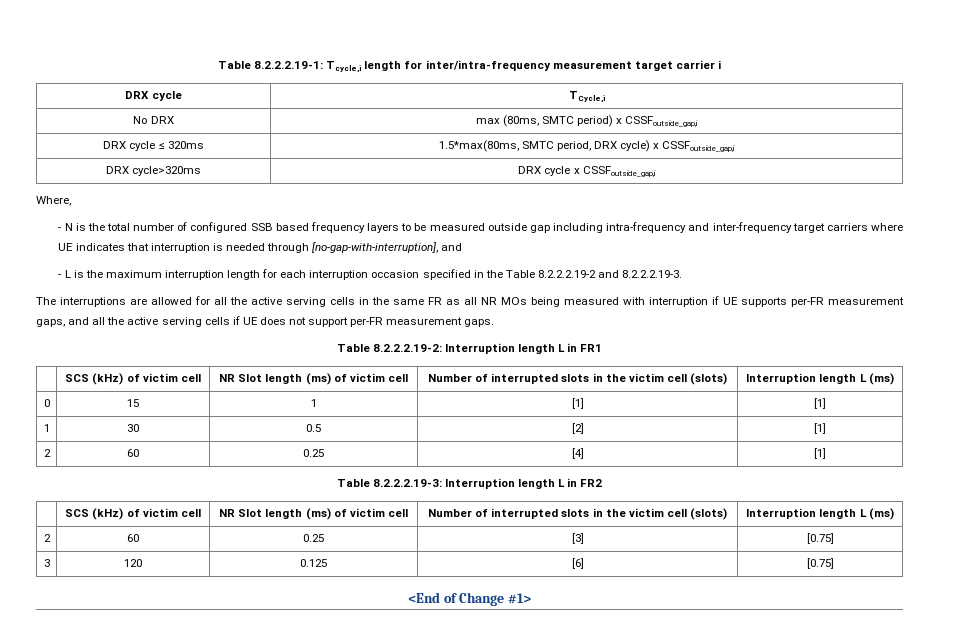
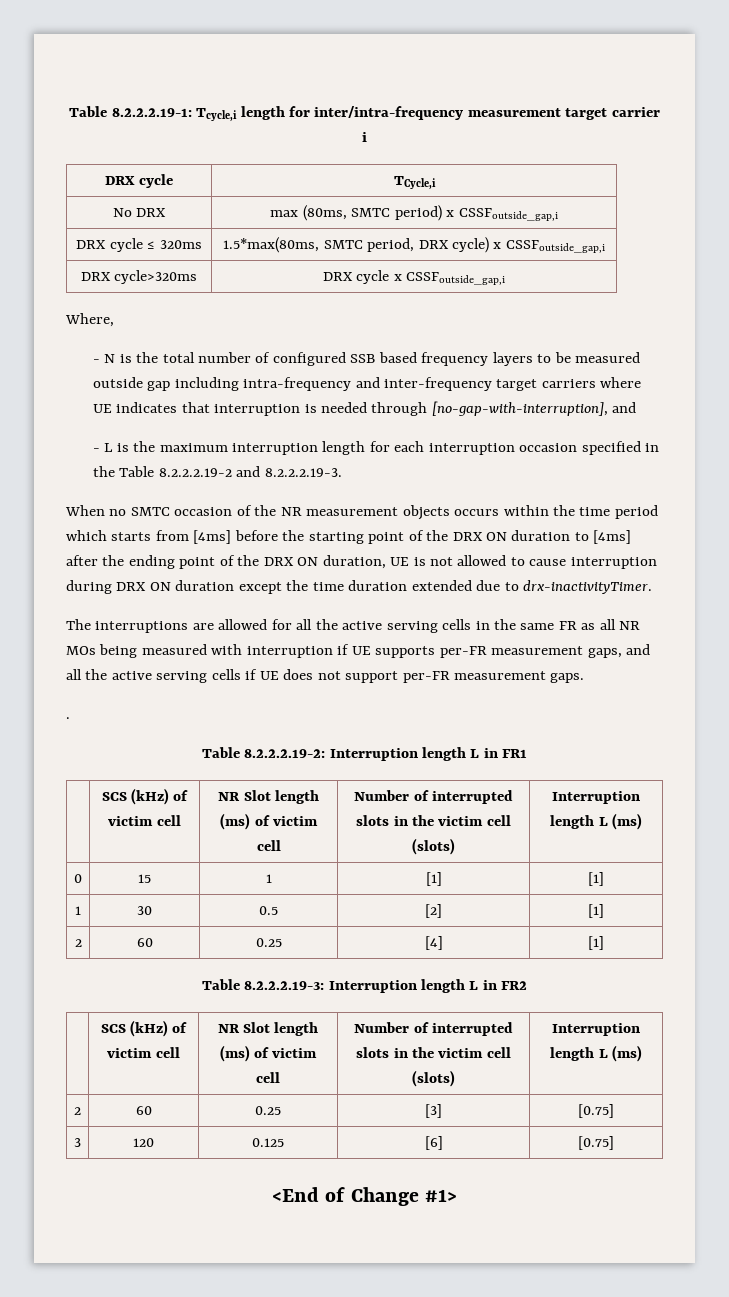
+ When no SMTC occasion of the NR measurement objects occurs within the time period which starts from [4ms] before the starting point of the DRX ON duration to [4ms] after the ending point of the DRX ON duration, UE is not allowed to cause interruption during DRX ON duration except the time duration extended due to drx-inactivityTimer.
+ .

